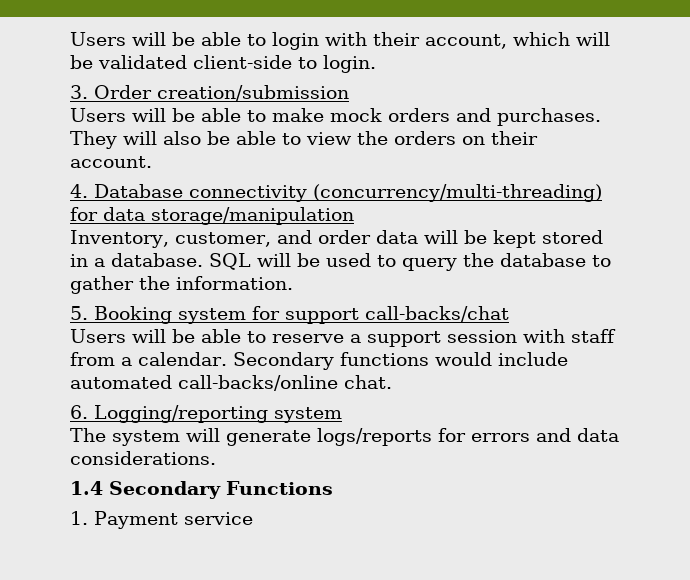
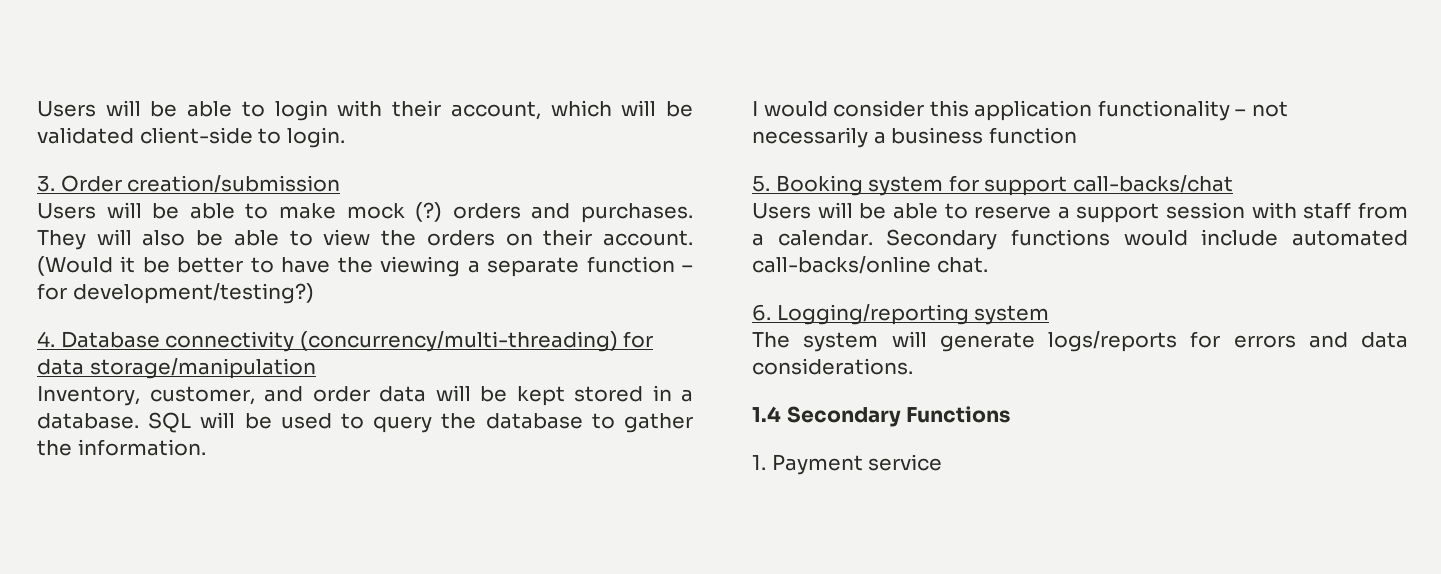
- Users will be able to make mock orders and purchases.
+ Users will be able to make mock (?) orders and purchases.
+ (Would it be better to have the viewing a separate function – for development/testing?)
+ I would consider this application functionality – not necessarily a business function

